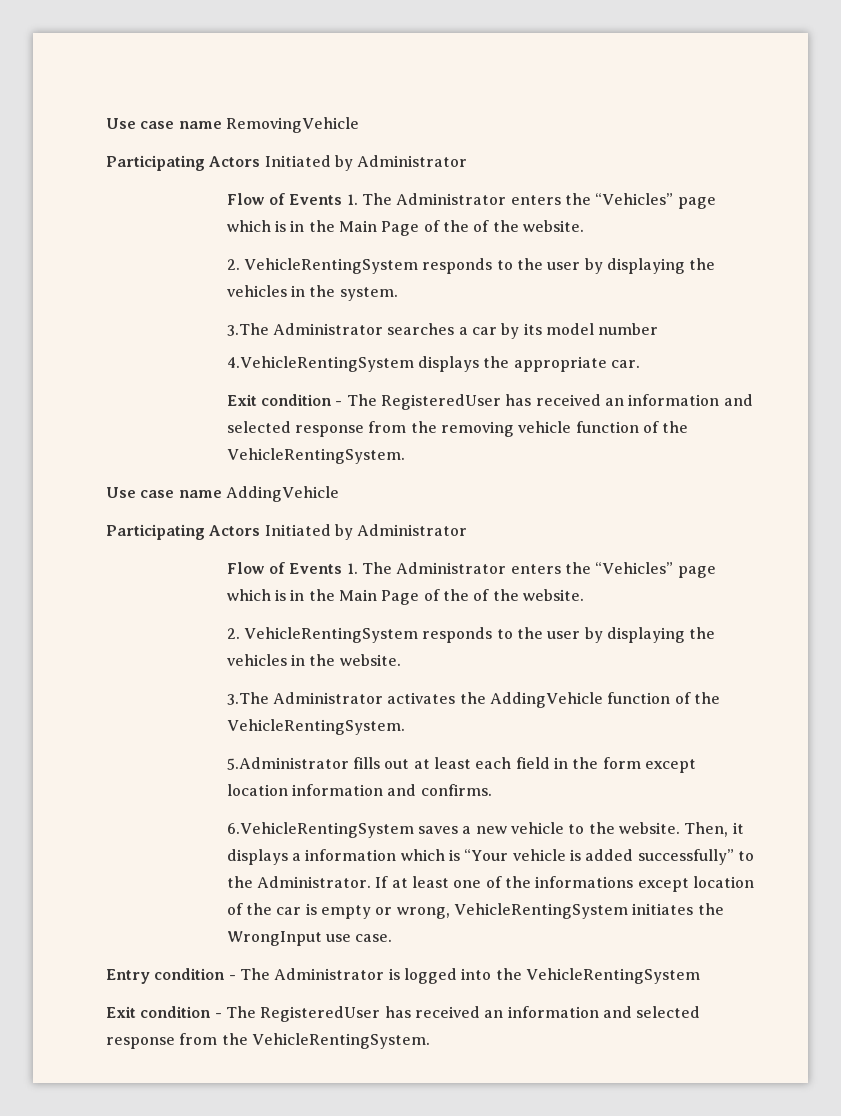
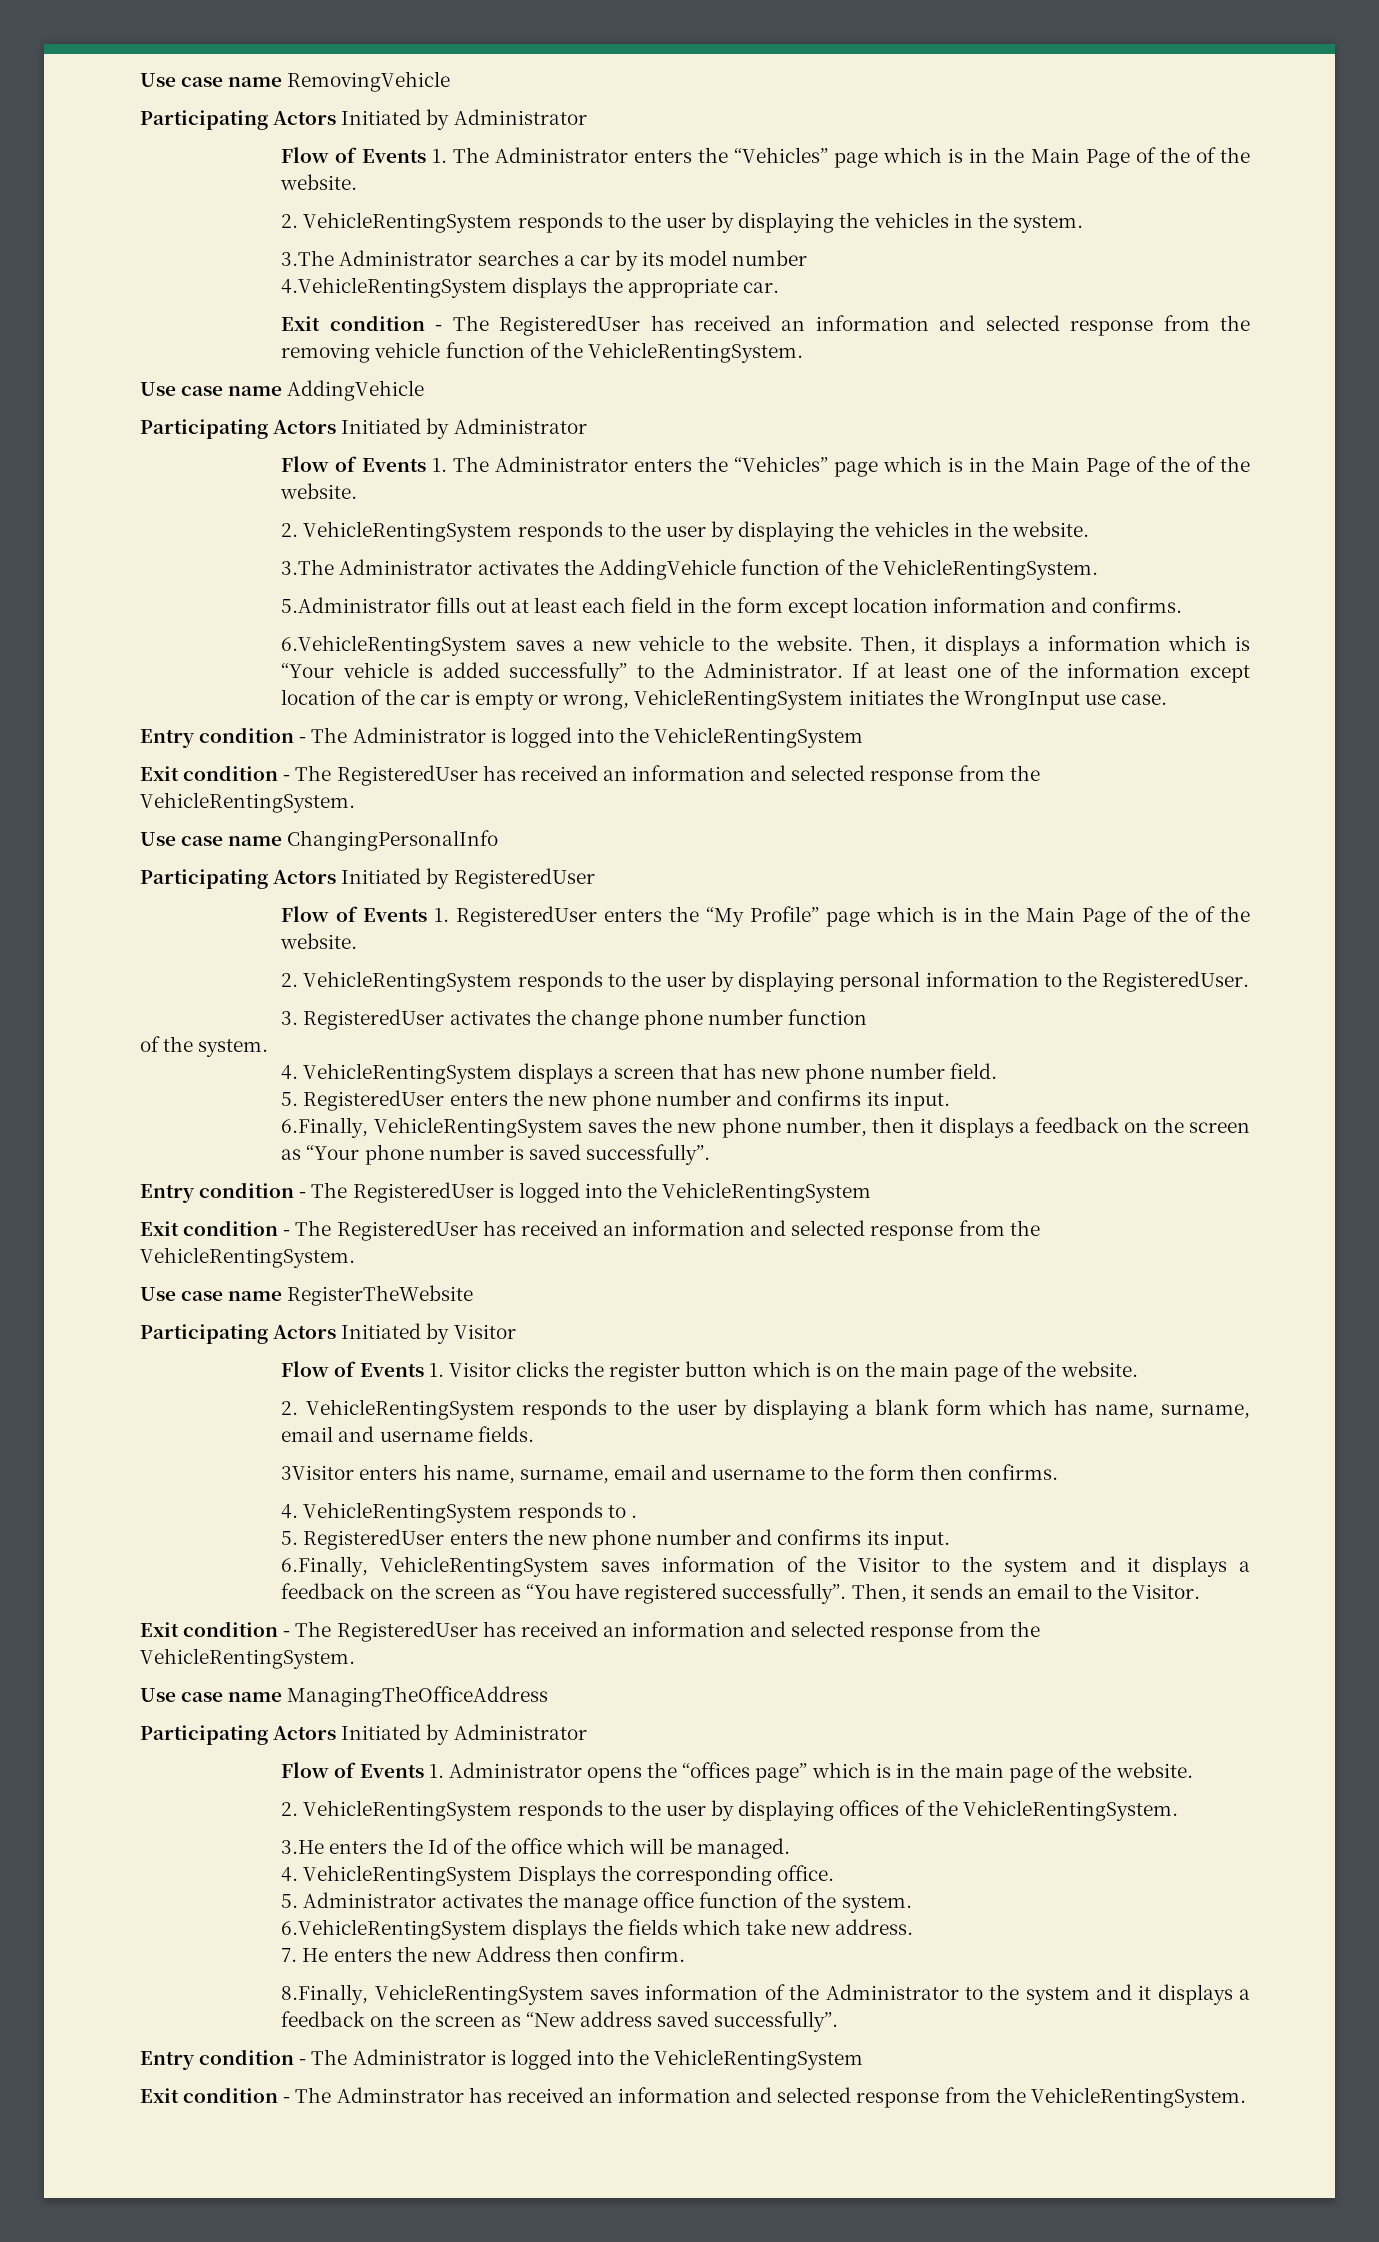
- If at least one of the informations except location of the car is empty or wrong, VehicleRentingSystem initiates the WrongInput use case.
+ If at least one of the information except location of the car is empty or wrong, VehicleRentingSystem initiates the WrongInput use case.
+ Use case name ChangingPersonalInfo
+ Participating Actors Initiated by RegisteredUser
+ Flow of Events 1. RegisteredUser enters the “My Profile” page which is in the Main Page of the of the website.
+ 2. VehicleRentingSystem responds to the user by displaying personal information to the RegisteredUser.
+ 3. RegisteredUser activates the change phone number function
+ of the system.
+ 4. VehicleRentingSystem displays a screen that has new phone number field.
+ 5. RegisteredUser enters the new phone number and confirms its input.
+ 6.Finally, VehicleRentingSystem saves the new phone number, then it displays a feedback on the screen as “Your phone number is saved successfully”.
+ Entry condition - The RegisteredUser is logged into the VehicleRentingSystem
+ Exit condition - The RegisteredUser has received an information and selected response from the VehicleRentingSystem.
+ Use case name RegisterTheWebsite
+ Participating Actors Initiated by Visitor
+ Flow of Events 1. Visitor clicks the register button which is on the main page of the website.
+ 2. VehicleRentingSystem responds to the user by displaying a blank form which has name, surname, email and username fields.
+ 3Visitor enters his name, surname, email and username to the form then confirms.
+ 4. VehicleRentingSystem responds to .
+ 5. RegisteredUser enters the new phone number and confirms its input.
+ 6.Finally, VehicleRentingSystem saves information of the Visitor to the system and it displays a feedback on the screen as “You have registered successfully”. Then, it sends an email to the Visitor.
+ Exit condition - The RegisteredUser has received an information and selected response from the VehicleRentingSystem.
+ Use case name ManagingTheOfficeAddress
+ Participating Actors Initiated by Administrator
+ Flow of Events 1. Administrator opens the “offices page” which is in the main page of the website.
+ 2. VehicleRentingSystem responds to the user by displaying offices of the VehicleRentingSystem.
+ 3.He enters the Id of the office which will be managed.
+ 4. VehicleRentingSystem Displays the corresponding office.
+ 5. Administrator activates the manage office function of the system.
+ 6.VehicleRentingSystem displays the fields which take new address.
+ 7. He enters the new Address then confirm.
+ 8.Finally, VehicleRentingSystem saves information of the Administrator to the system and it displays a feedback on the screen as “New address saved successfully”.
+ Entry condition - The Administrator is logged into the VehicleRentingSystem
+ Exit condition - The Adminstrator has received an information and selected response from the VehicleRentingSystem.

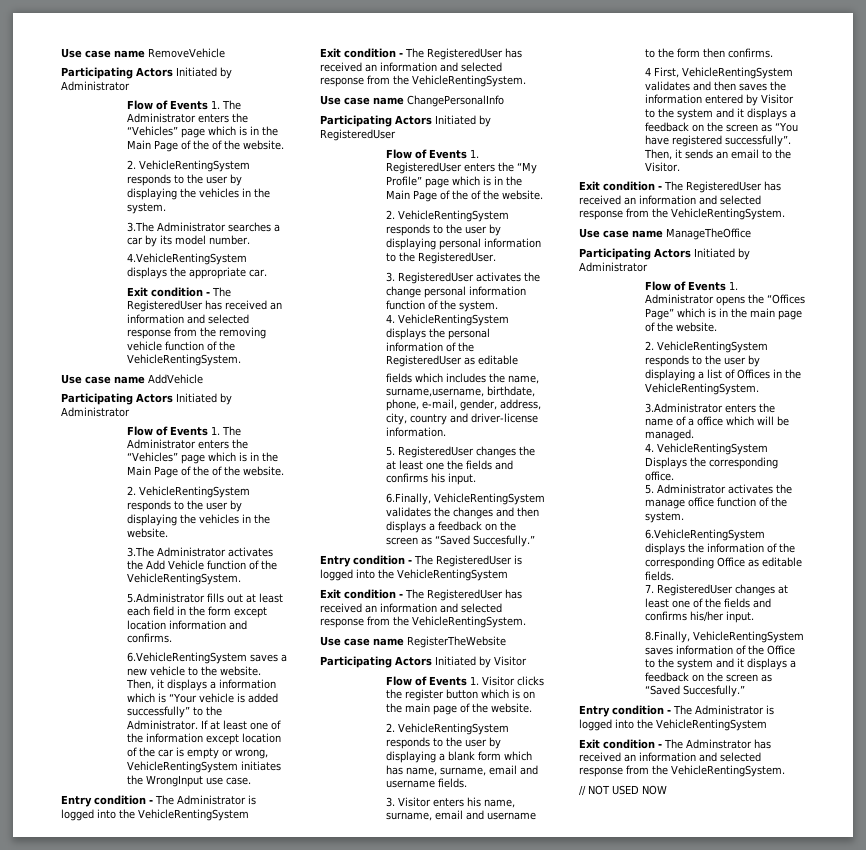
- Use case name RemovingVehicle
+ Use case name RemoveVehicle
- 3.The Administrator searches a car by its model number
+ 3.The Administrator searches a car by its model number.
- Use case name AddingVehicle
+ Use case name AddVehicle
- 3.The Administrator activates the AddingVehicle function of the VehicleRentingSystem.
+ 3.The Administrator activates the Add Vehicle function of the VehicleRentingSystem.
- Use case name ChangingPersonalInfo
+ Use case name ChangePersonalInfo
- 3. RegisteredUser activates the change phone number function
- of the system.
+ 3. RegisteredUser activates the change personal information function of the system.
- 4. VehicleRentingSystem displays a screen that has new phone number field.
- 5. RegisteredUser enters the new phone number and confirms its input.
- 6.Finally, VehicleRentingSystem saves the new phone number, then it displays a feedback on the screen as “Your phone number is saved successfully”.
+ 4. VehicleRentingSystem displays the personal information of the RegisteredUser as editable
+ fields which includes the name, surname,username, birthdate, phone, e-mail, gender, address, city, country and driver-license information.
+ 5. RegisteredUser changes the at least one the fields and confirms his input.
+ 6.Finally, VehicleRentingSystem validates the changes and then displays a feedback on the screen as “Saved Succesfully.”
- 3Visitor enters his name, surname, email and username to the form then confirms.
+ 3. Visitor enters his name, surname, email and username to the form then confirms.
- 4. VehicleRentingSystem responds to .
- 5. RegisteredUser enters the new phone number and confirms its input.
- 6.Finally, VehicleRentingSystem saves information of the Visitor to the system and it displays a feedback on the screen as “You have registered successfully”.
+ 4 First, VehicleRentingSystem validates and then saves the information entered by Visitor to the system and it displays a feedback on the screen as “You have registered successfully”.
- Use case name ManagingTheOfficeAddress
+ Use case name ManageTheOffice
- Flow of Events 1. Administrator opens the “offices page” which is in the main page of the website.
+ Flow of Events 1. Administrator opens the “Offices Page” which is in the main page of the website.
- 2. VehicleRentingSystem responds to the user by displaying offices of the VehicleRentingSystem.
- 3.He enters the Id of the office which will be managed.
+ 2. VehicleRentingSystem responds to the user by displaying a list of Offices in the VehicleRentingSystem.
+ 3.Administrator enters the name of a office which will be managed.
- 6.VehicleRentingSystem displays the fields which take new address.
- 7. He enters the new Address then confirm.
+ 6.VehicleRentingSystem displays the information of the corresponding Office as editable fields.
+ 7. RegisteredUser changes at least one of the fields and confirms his/her input.
- 8.Finally, VehicleRentingSystem saves information of the Administrator to the system and it displays a feedback on the screen as “New address saved successfully”.
+ 8.Finally, VehicleRentingSystem saves information of the Office to the system and it displays a feedback on the screen as “Saved Succesfully.”
+ // NOT USED NOW

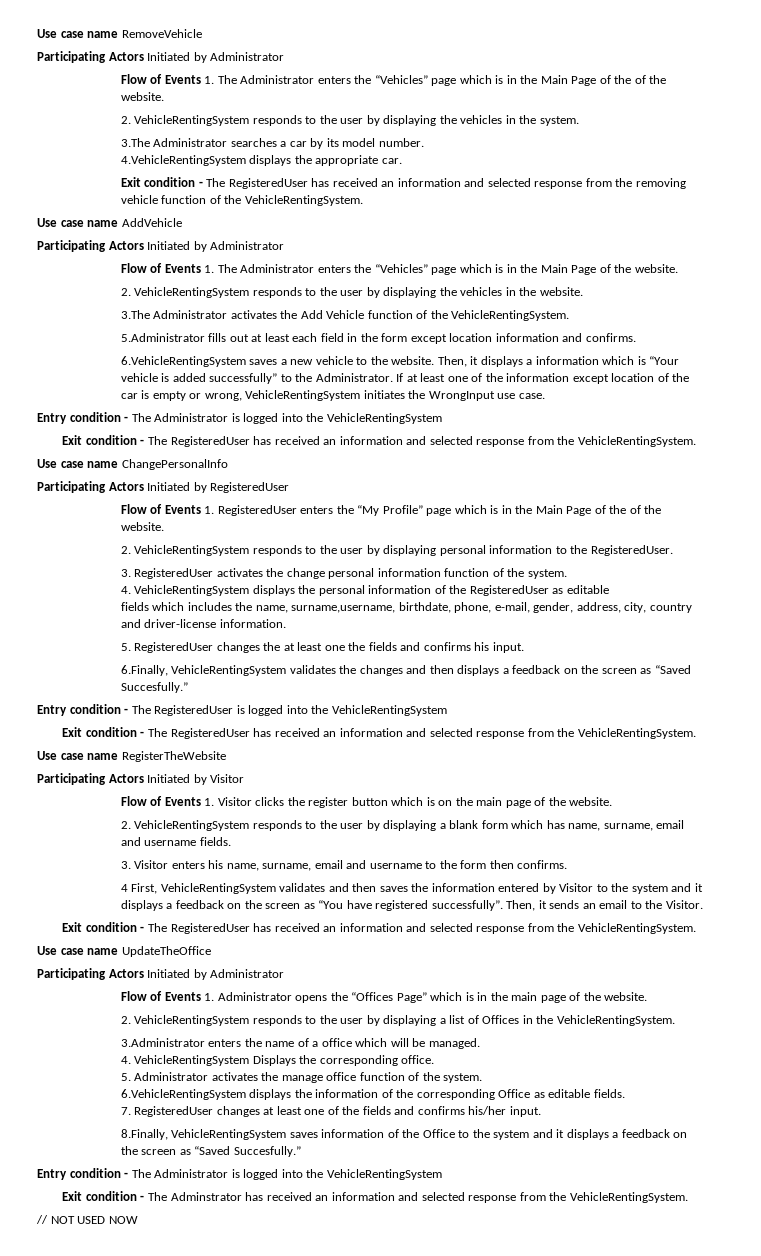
  Use case name AddVehicle
  Participating Actors Initiated by Administrator
- Flow of Events 1. The Administrator enters the “Vehicles” page which is in the Main Page of the of the website.
+ Flow of Events 1. The Administrator enters the “Vehicles” page which is in the Main Page of the website.
- Use case name ManageTheOffice
+ Use case name UpdateTheOffice

